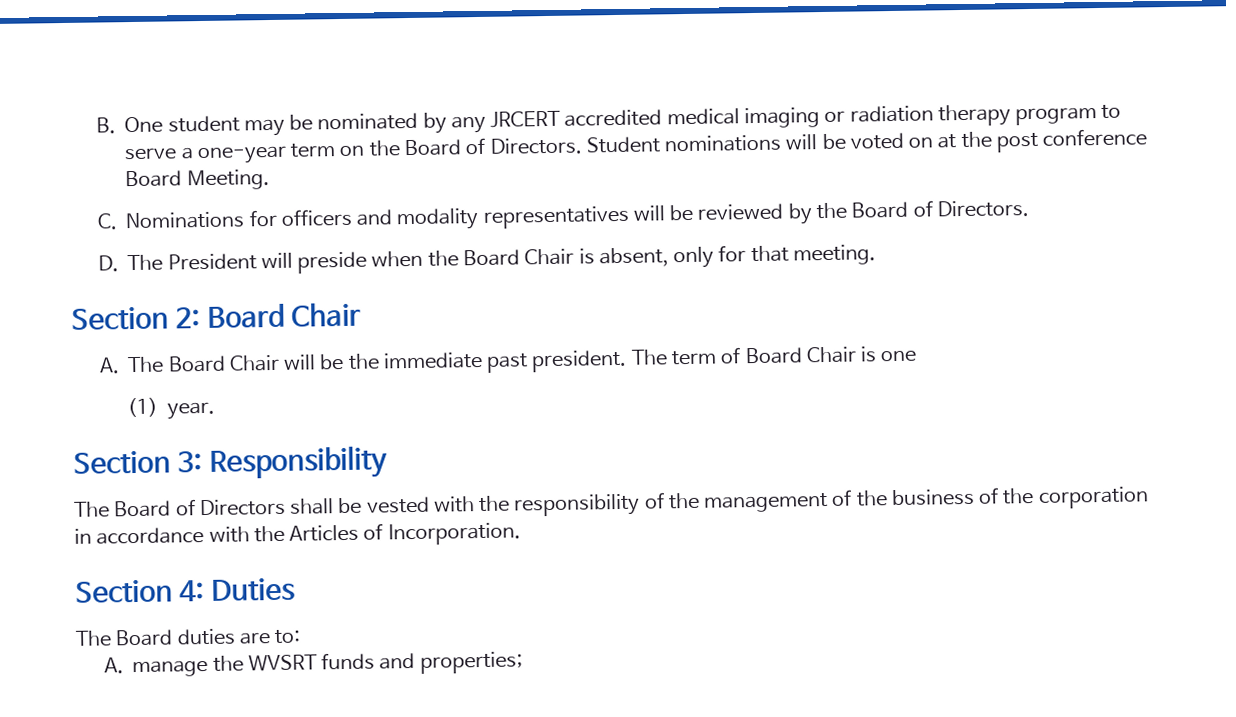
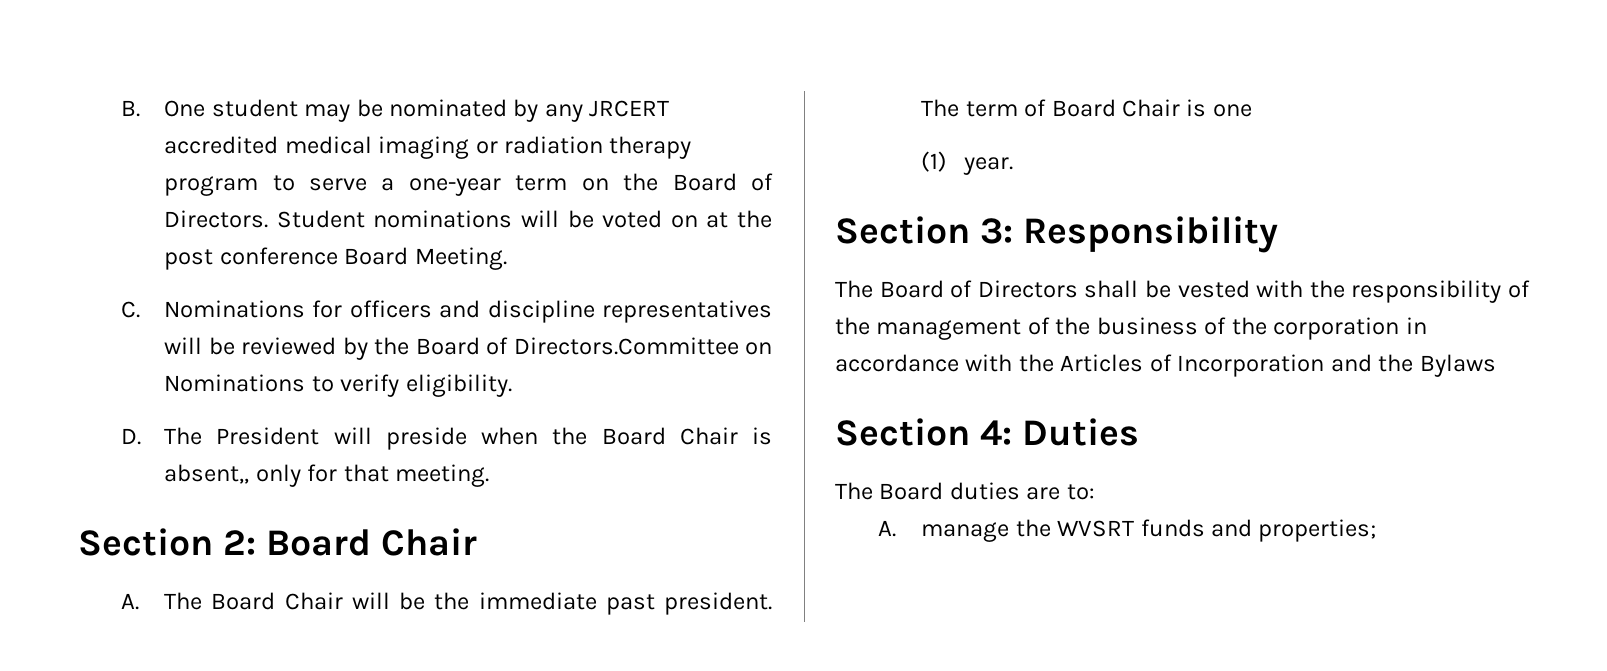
- C. Nominations for officers and modality representatives will be reviewed by the Board of Directors.
+ C. Nominations for officers and discipline representatives will be reviewed by the Board of Directors.Committee on Nominations to verify eligibility.
- D. The President will preside when the Board Chair is absent, only for that meeting.
+ D. The President will preside when the Board Chair is absent,, only for that meeting.
- The Board of Directors shall be vested with the responsibility of the management of the business of the corporation in accordance with the Articles of Incorporation.
+ The Board of Directors shall be vested with the responsibility of the management of the business of the corporation in accordance with the Articles of Incorporation and the Bylaws

